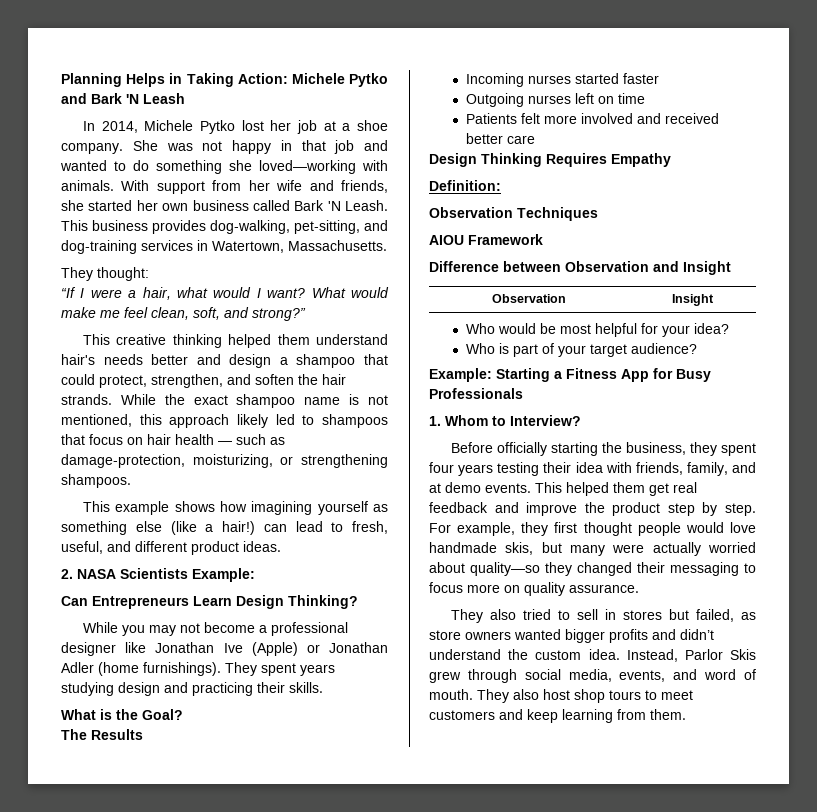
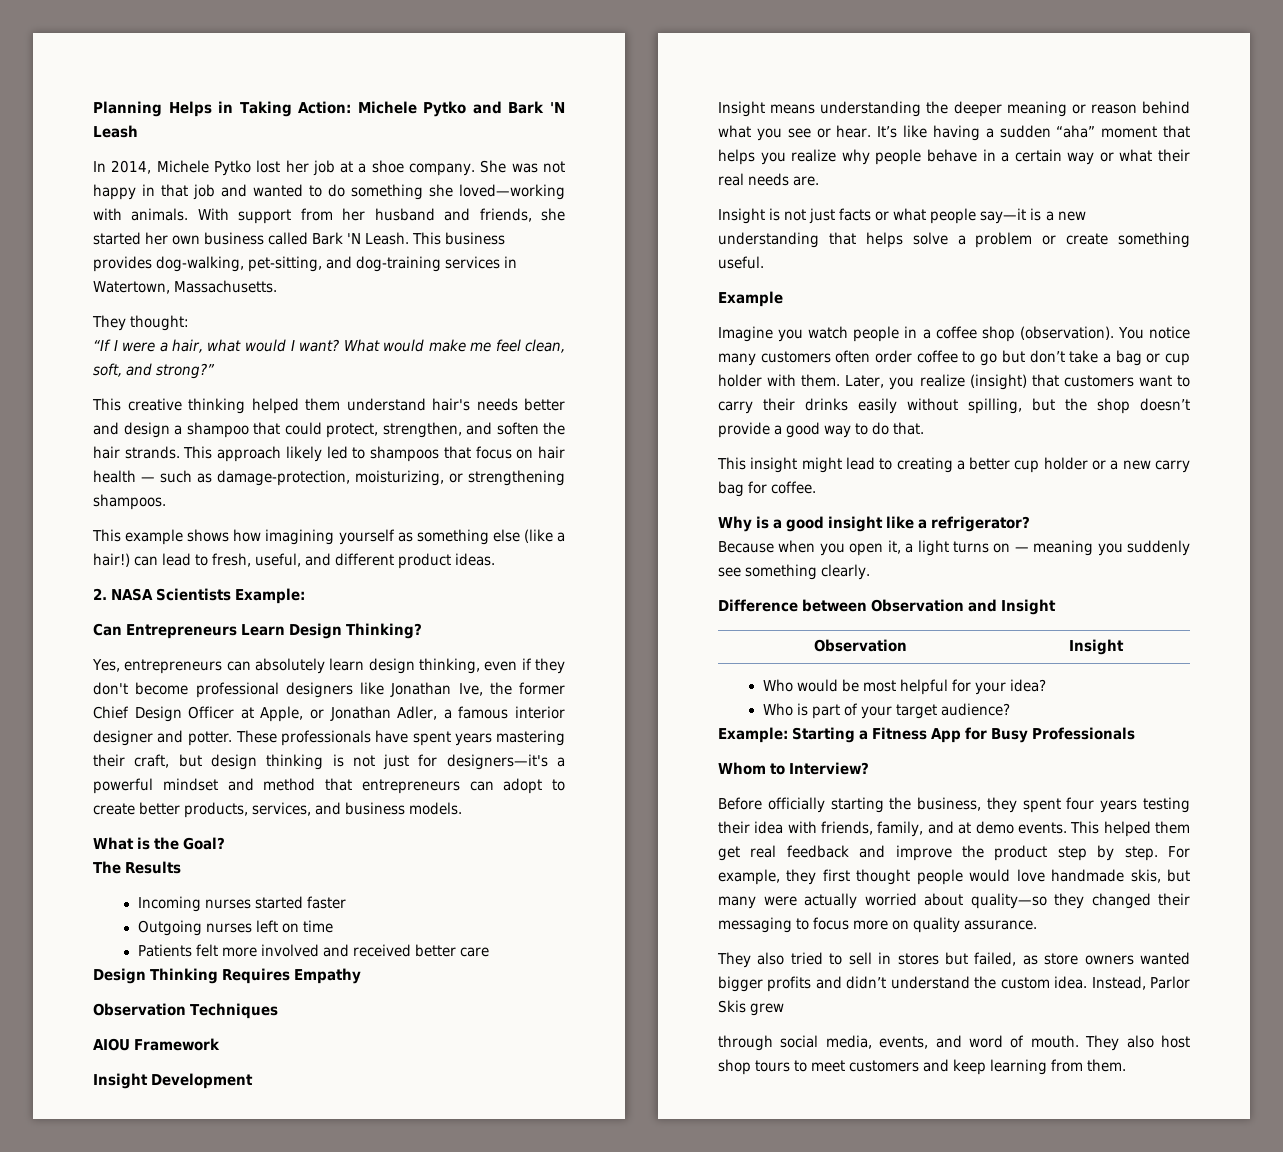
- With support from her wife and friends, she started her own business called Bark 'N Leash.
+ With support from her husband and friends, she started her own business called Bark 'N Leash.
- While the exact shampoo name is not mentioned, this approach likely led to shampoos that focus on hair health — such as damage-protection, moisturizing, or strengthening shampoos.
+ This approach likely led to shampoos that focus on hair health — such as damage-protection, moisturizing, or strengthening shampoos.
- While you may not become a professional designer like Jonathan Ive (Apple) or Jonathan Adler (home furnishings). They spent years studying design and practicing their skills.
+ Yes, entrepreneurs can absolutely learn design thinking, even if they don't become professional designers like Jonathan Ive, the former Chief Design Officer at Apple, or Jonathan Adler, a famous interior designer and potter. These professionals have spent years mastering their craft, but design thinking is not just for designers—it's a powerful mindset and method that entrepreneurs can adopt to create better products, services, and business models.
- Definition:
+ Insight Development
+ Insight means understanding the deeper meaning or reason behind what you see or hear. It’s like having a sudden “aha” moment that helps you realize why people behave in a certain way or what their real needs are.
+ Insight is not just facts or what people say—it is a new understanding that helps solve a problem or create something useful.
+ Example
+ Imagine you watch people in a coffee shop (observation). You notice many customers often order coffee to go but don’t take a bag or cup holder with them. Later, you realize (insight) that customers want to carry their drinks easily without spilling, but the shop doesn’t provide a good way to do that.
+ This insight might lead to creating a better cup holder or a new carry bag for coffee.
+ Why is a good insight like a refrigerator?
+ Because when you open it, a light turns on — meaning you suddenly see something clearly.
- 1. Whom to Interview?
+ Whom to Interview?
- Instead, Parlor Skis grew through social media, events, and word of mouth.
+ Instead, Parlor Skis grew
+ through social media, events, and word of mouth.

